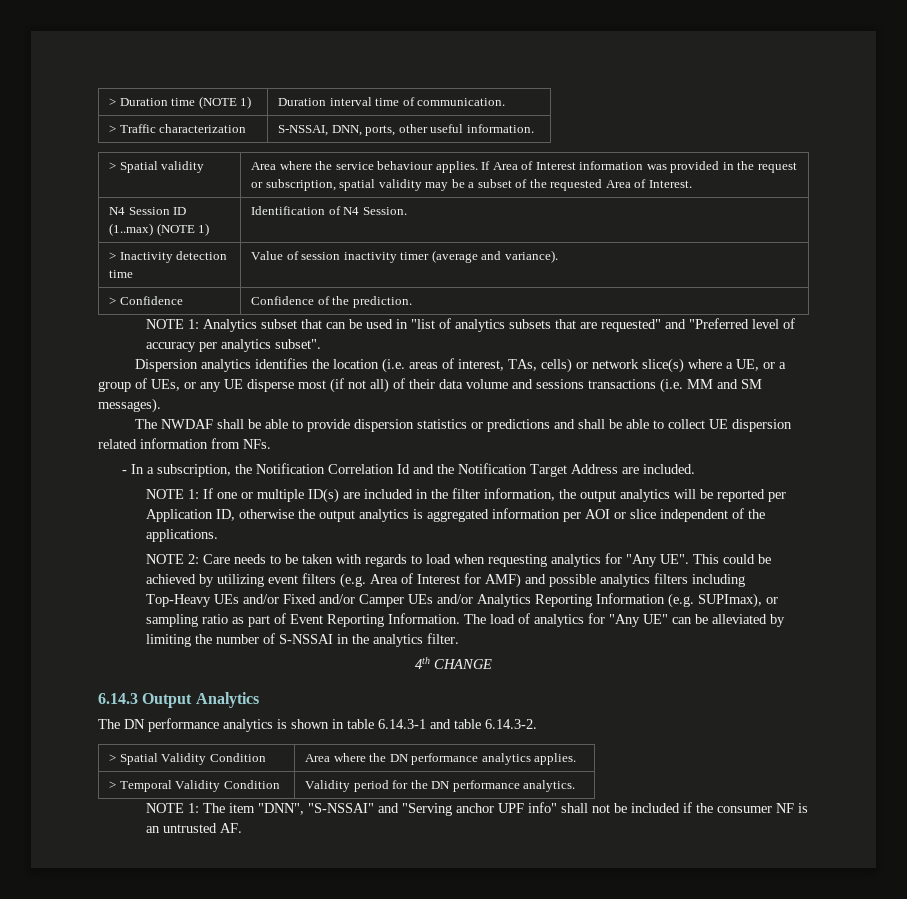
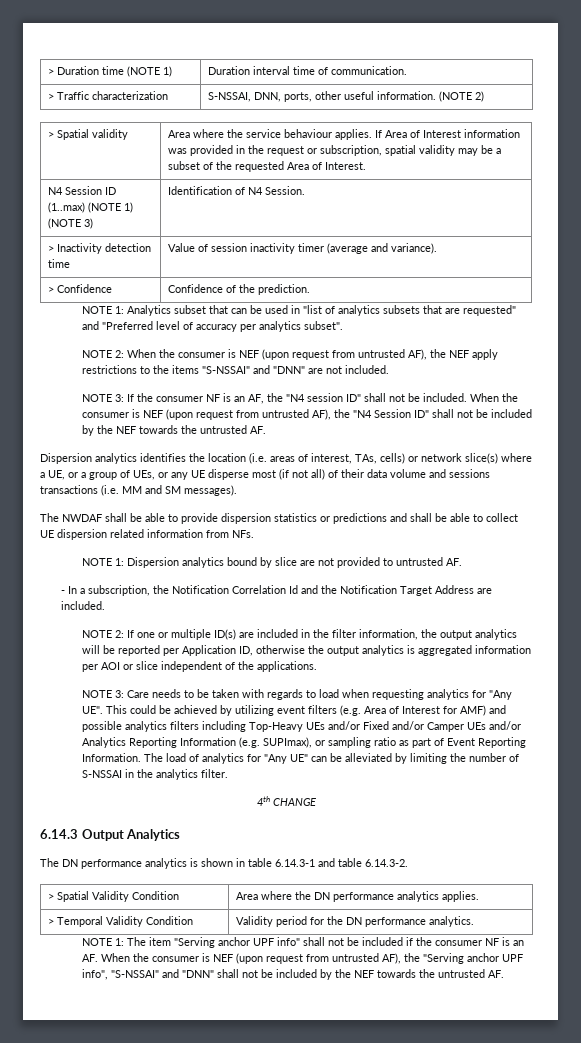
- > Traffic characterization | S-NSSAI, DNN, ports, other useful information.
+ > Traffic characterization | S-NSSAI, DNN, ports, other useful information. (NOTE 2)
- N4 Session ID (1..max) (NOTE 1) | Identification of N4 Session.
+ N4 Session ID (1..max) (NOTE 1) (NOTE 3) | Identification of N4 Session.
+ NOTE 2: When the consumer is NEF (upon request from untrusted AF), the NEF apply restrictions to the items "S-NSSAI" and "DNN" are not included.
+ NOTE 3: If the consumer NF is an AF, the "N4 session ID" shall not be included. When the consumer is NEF (upon request from untrusted AF), the "N4 Session ID" shall not be included by the NEF towards the untrusted AF.
+ NOTE 1: Dispersion analytics bound by slice are not provided to untrusted AF.
- NOTE 1: If one or multiple ID(s) are included in the filter information, the output analytics will be reported per Application ID, otherwise the output analytics is aggregated information per AOI or slice independent of the applications.
+ NOTE 2: If one or multiple ID(s) are included in the filter information, the output analytics will be reported per Application ID, otherwise the output analytics is aggregated information per AOI or slice independent of the applications.
- NOTE 2: Care needs to be taken with regards to load when requesting analytics for "Any UE". This could be achieved by utilizing event filters (e.g. Area of Interest for AMF) and possible analytics filters including Top-Heavy UEs and/or Fixed and/or Camper UEs and/or Analytics Reporting Information (e.g. SUPImax), or sampling ratio as part of Event Reporting Information.
+ NOTE 3: Care needs to be taken with regards to load when requesting analytics for "Any UE". This could be achieved by utilizing event filters (e.g. Area of Interest for AMF) and possible analytics filters including Top-Heavy UEs and/or Fixed and/or Camper UEs and/or Analytics Reporting Information (e.g. SUPImax), or sampling ratio as part of Event Reporting Information.
- NOTE 1: The item "DNN", "S-NSSAI" and "Serving anchor UPF info" shall not be included if the consumer NF is an untrusted AF.
+ NOTE 1: The item "Serving anchor UPF info" shall not be included if the consumer NF is an AF. When the consumer is NEF (upon request from untrusted AF), the "Serving anchor UPF info", "S-NSSAI" and "DNN" shall not be included by the NEF towards the untrusted AF.

